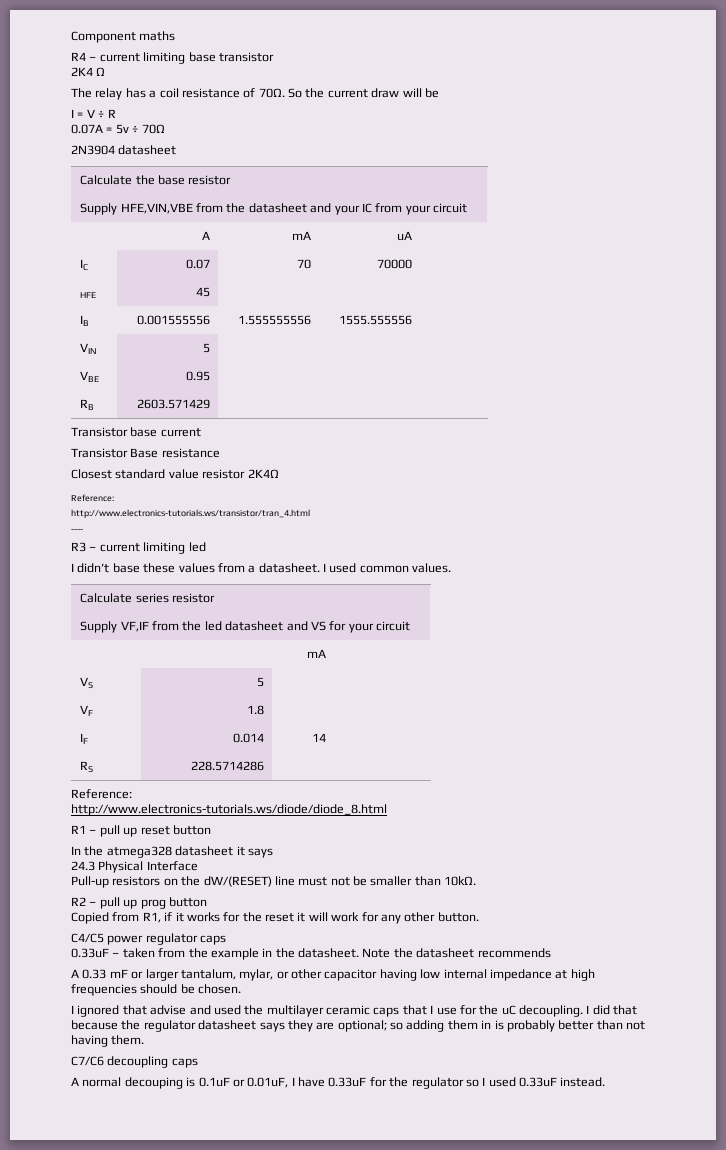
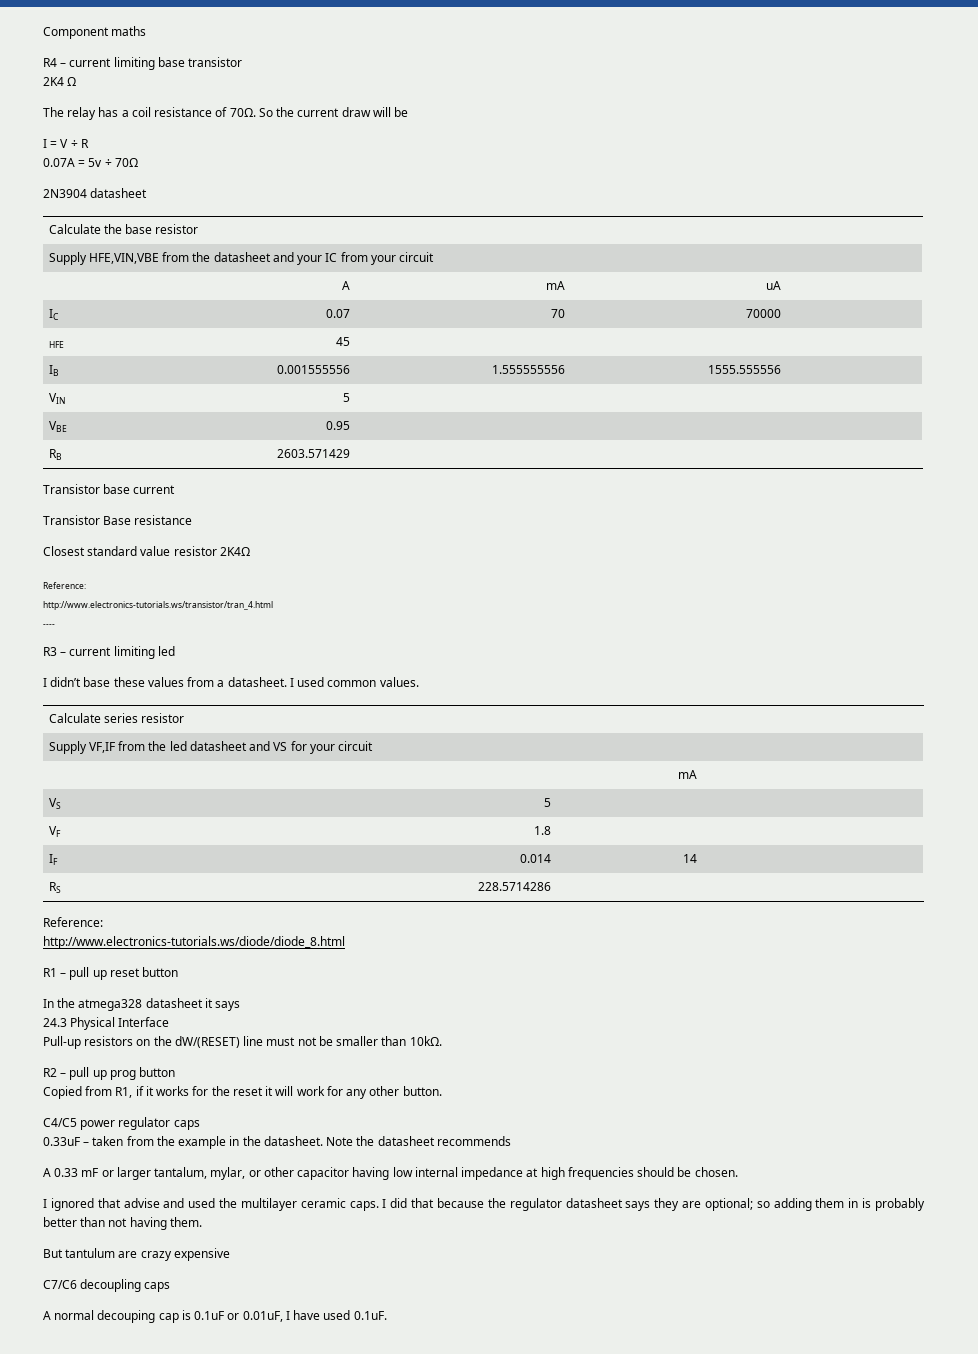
- I ignored that advise and used the multilayer ceramic caps that I use for the uC decoupling.
+ I ignored that advise and used the multilayer ceramic caps.
+ But tantulum are crazy expensive
- A normal decouping is 0.1uF or 0.01uF, I have 0.33uF for the regulator so I used 0.33uF instead.
+ A normal decouping cap is 0.1uF or 0.01uF, I have used 0.1uF.

